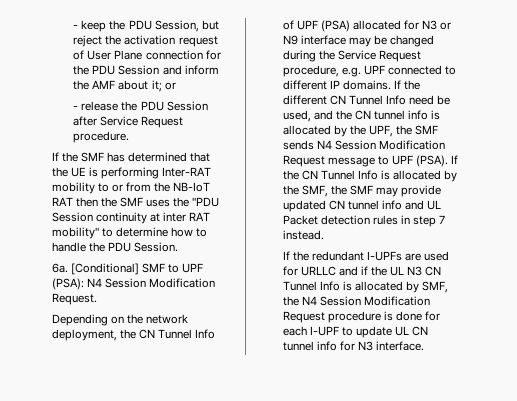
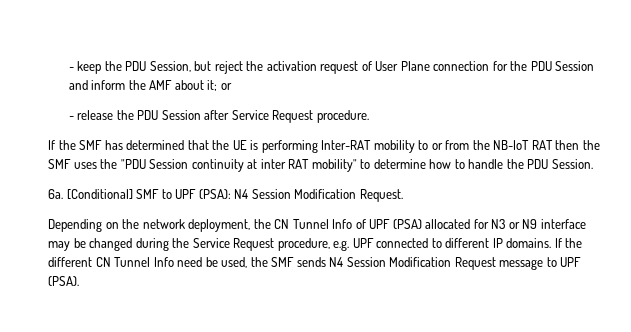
- If the different CN Tunnel Info need be used, and the CN tunnel info is allocated by the UPF, the SMF sends N4 Session Modification Request message to UPF (PSA). If the CN Tunnel Info is allocated by the SMF, the SMF may provide updated CN tunnel info and UL Packet detection rules in step 7 instead.
- If the redundant I-UPFs are used for URLLC and if the UL N3 CN Tunnel Info is allocated by SMF, the N4 Session Modification Request procedure is done for each I-UPF to update UL CN tunnel info for N3 interface.
+ If the different CN Tunnel Info need be used, the SMF sends N4 Session Modification Request message to UPF (PSA).

